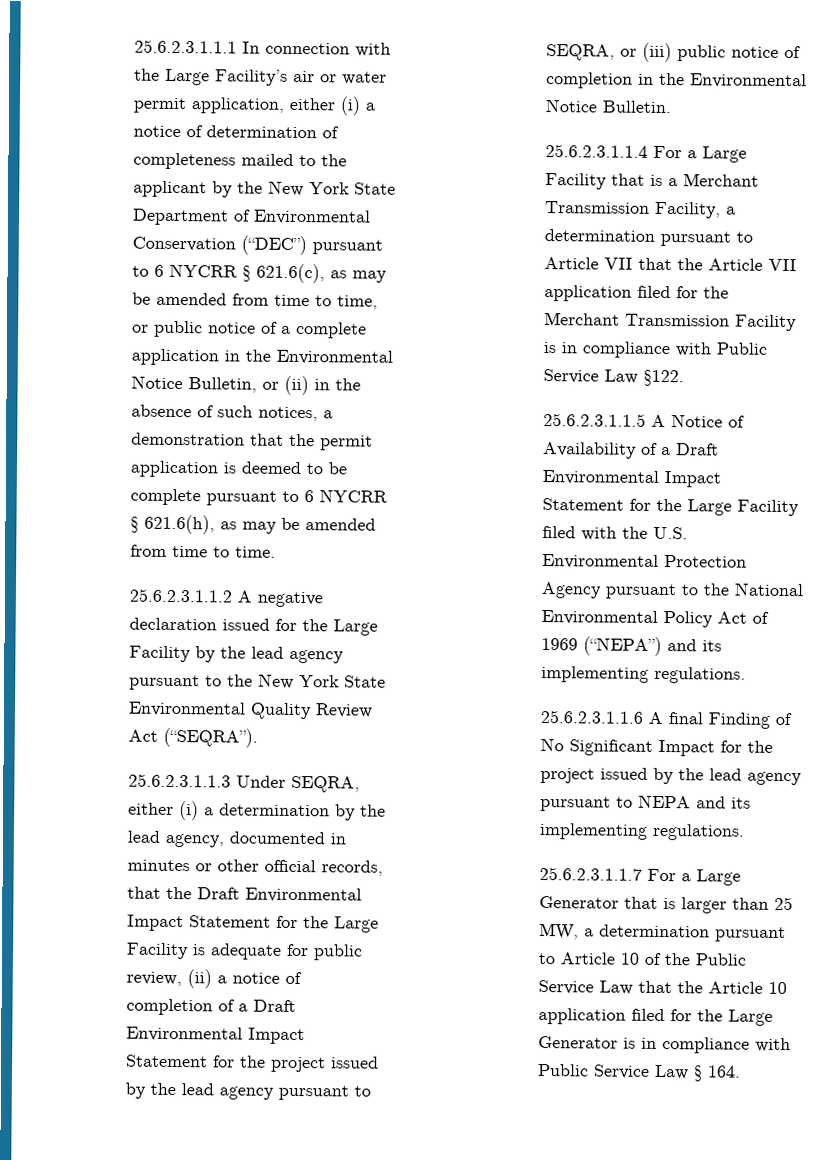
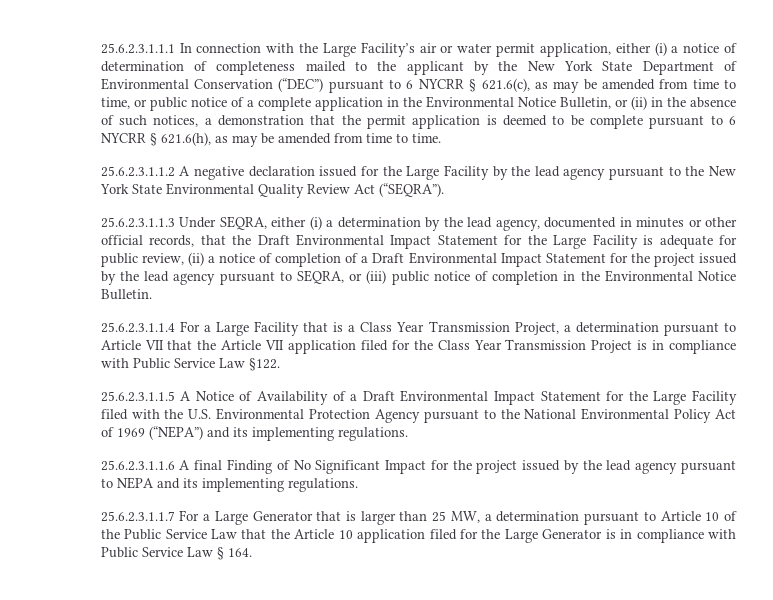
- 25.6.2.3.1.1.4 For a Large Facility that is a Merchant Transmission Facility, a determination pursuant to Article VII that the Article VII application filed for the Merchant Transmission Facility is in compliance with Public Service Law §122.
+ 25.6.2.3.1.1.4 For a Large Facility that is a Class Year Transmission Project, a determination pursuant to Article VII that the Article VII application filed for the Class Year Transmission Project is in compliance with Public Service Law §122.

